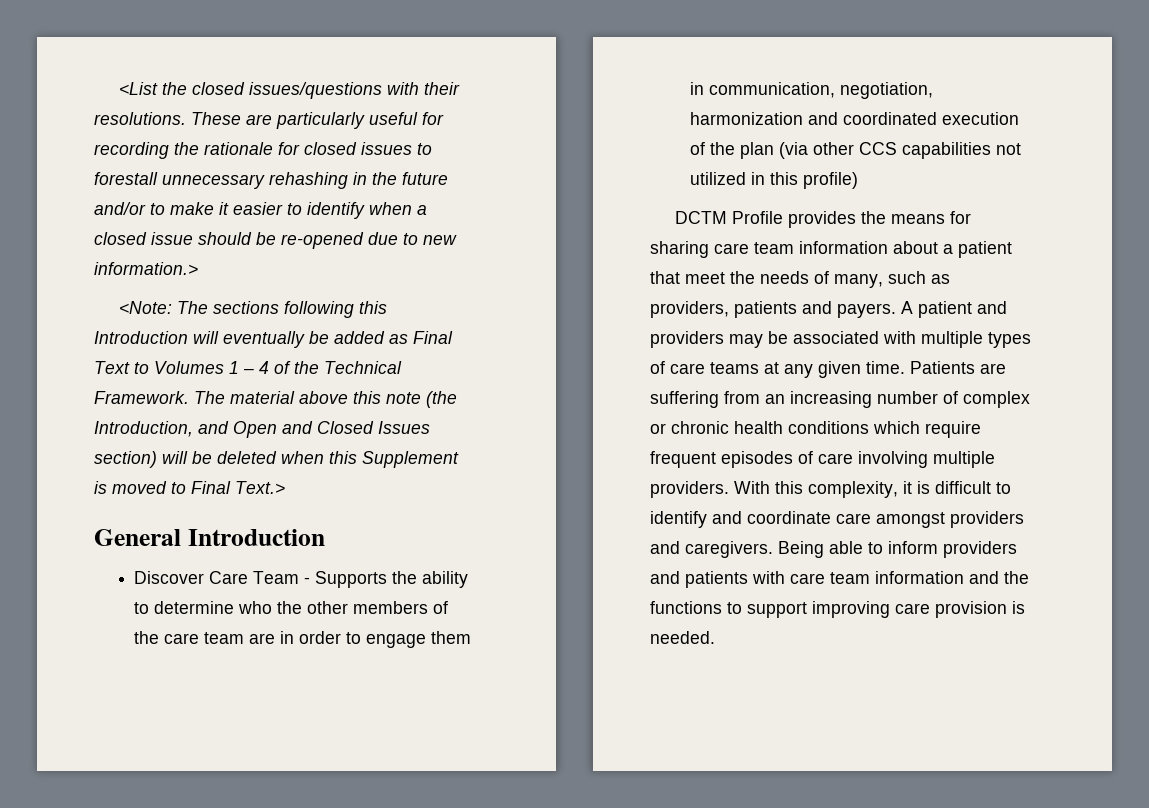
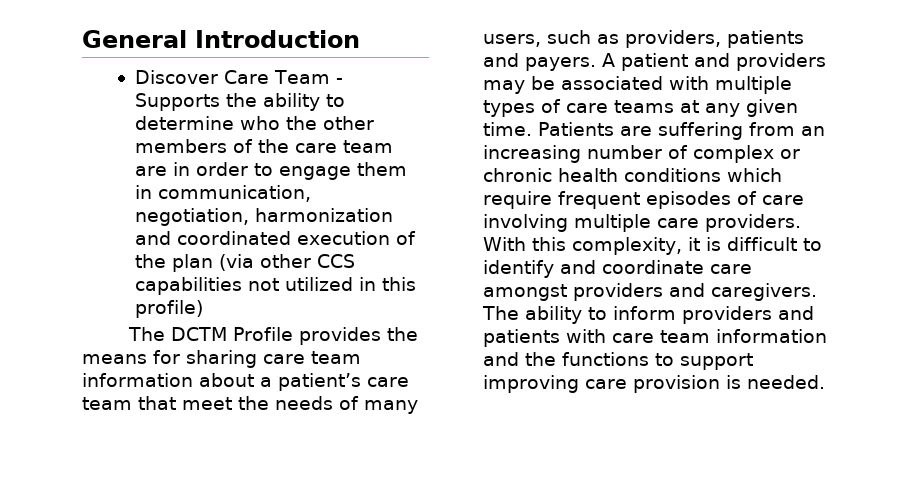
- <List the closed issues/questions with their resolutions. These are particularly useful for recording the rationale for closed issues to forestall unnecessary rehashing in the future and/or to make it easier to identify when a closed issue should be re-opened due to new information.>
- <Note: The sections following this Introduction will eventually be added as Final Text to Volumes 1 – 4 of the Technical Framework. The material above this note (the Introduction, and Open and Closed Issues section) will be deleted when this Supplement is moved to Final Text.>
- DCTM Profile provides the means for sharing care team information about a patient that meet the needs of many, such as providers, patients and payers.
+ The DCTM Profile provides the means for sharing care team information about a patient’s care team that meet the needs of many users, such as providers, patients and payers.
- Patients are suffering from an increasing number of complex or chronic health conditions which require frequent episodes of care involving multiple providers.
+ Patients are suffering from an increasing number of complex or chronic health conditions which require frequent episodes of care involving multiple care providers.
- Being able to inform providers and patients with care team information and the functions to support improving care provision is needed.
+ The ability to inform providers and patients with care team information and the functions to support improving care provision is needed.

